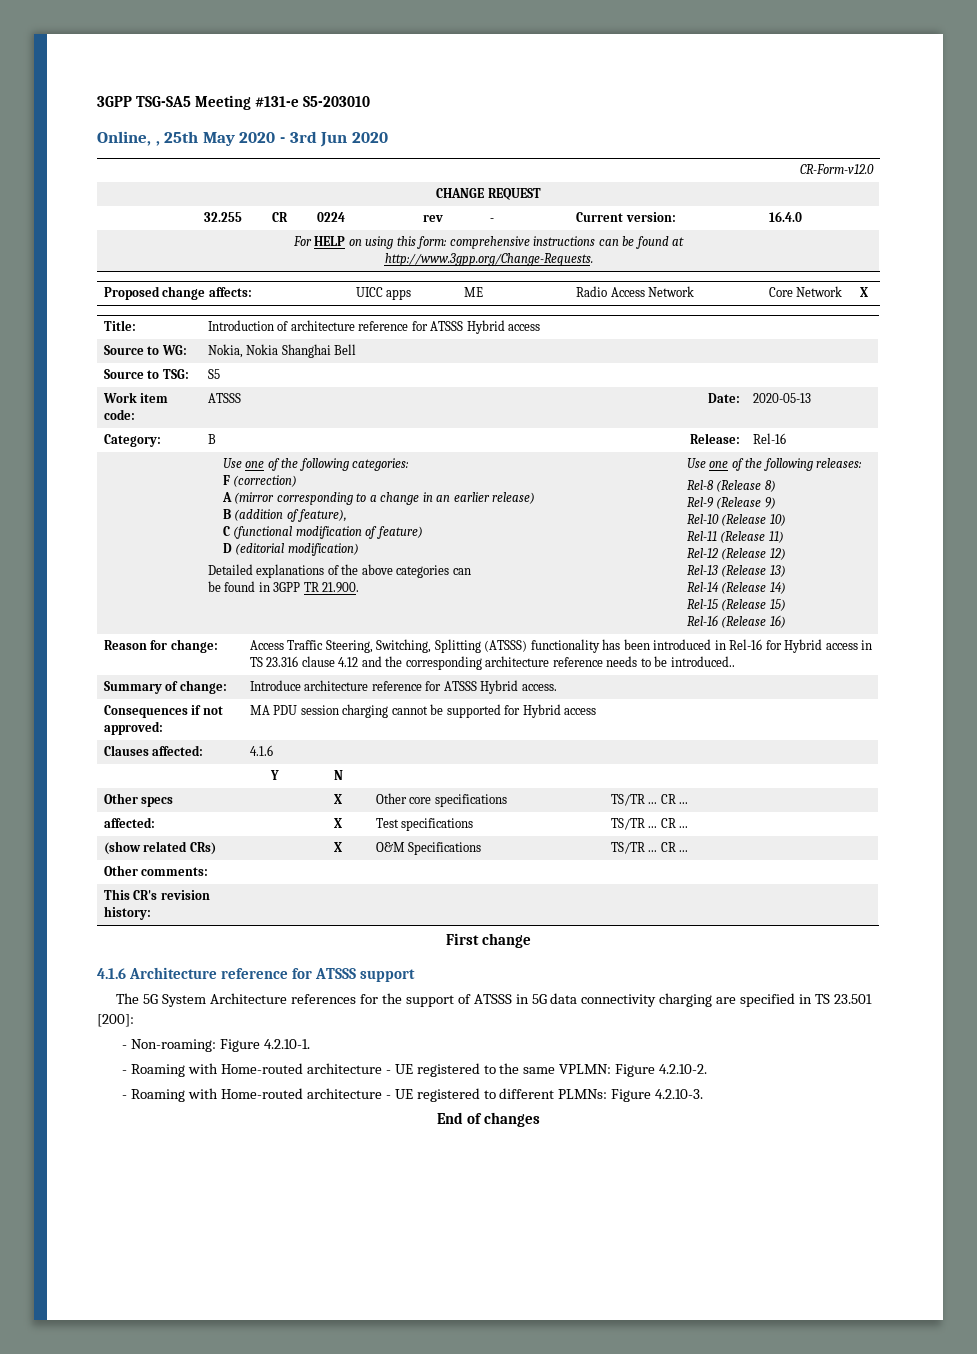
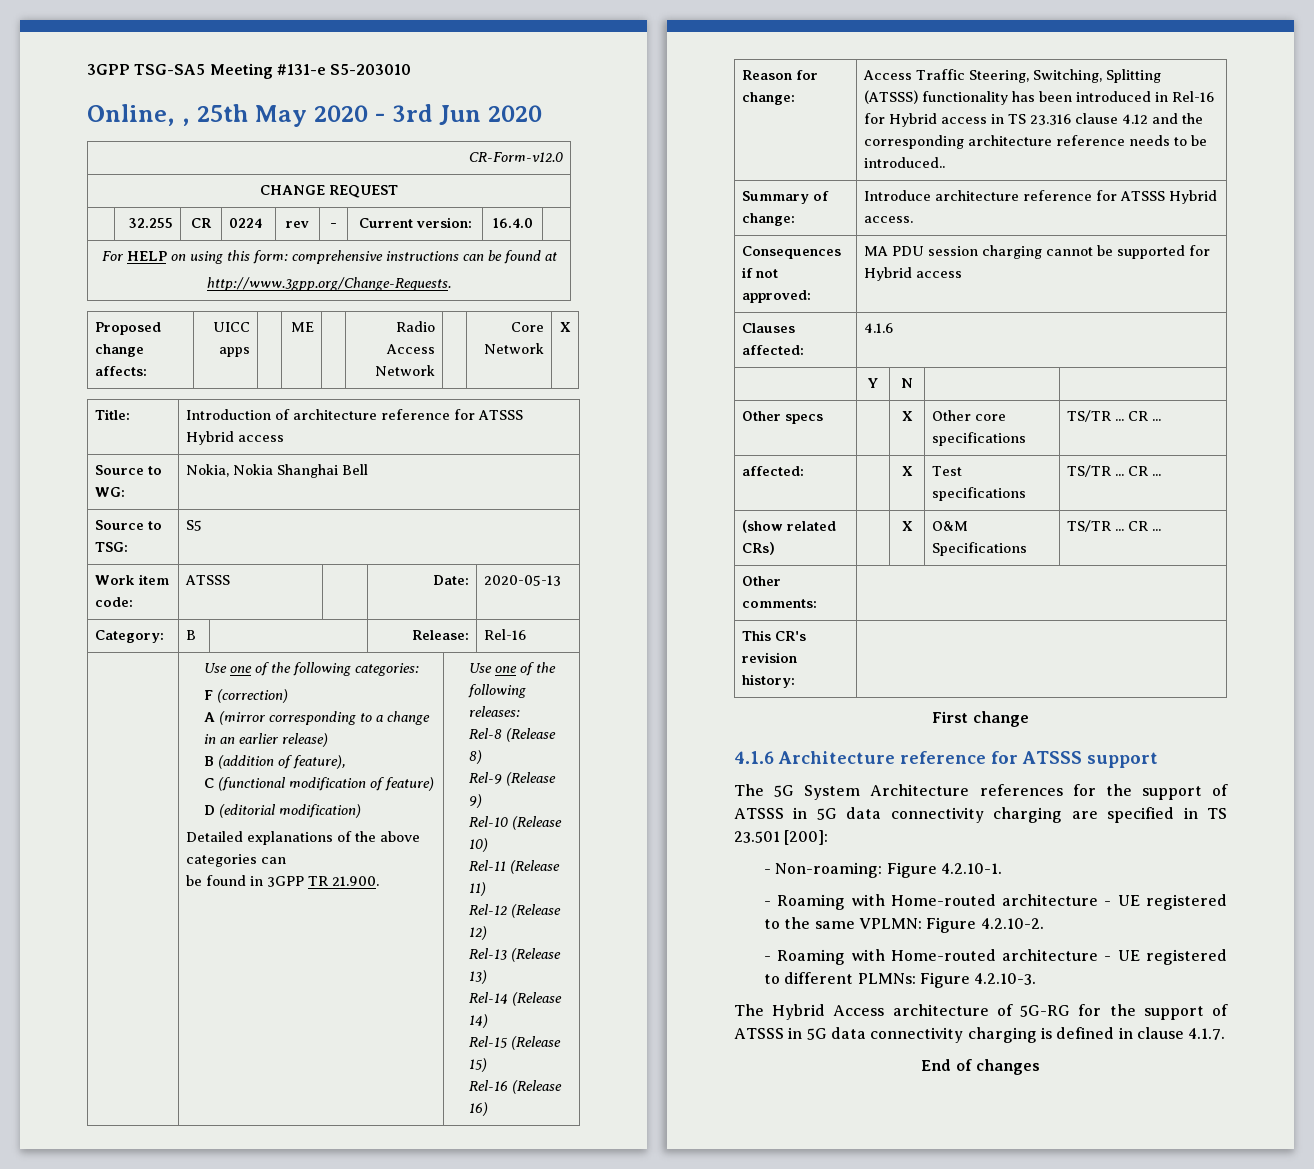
+ The Hybrid Access architecture of 5G-RG for the support of ATSSS in 5G data connectivity charging is defined in clause 4.1.7.

